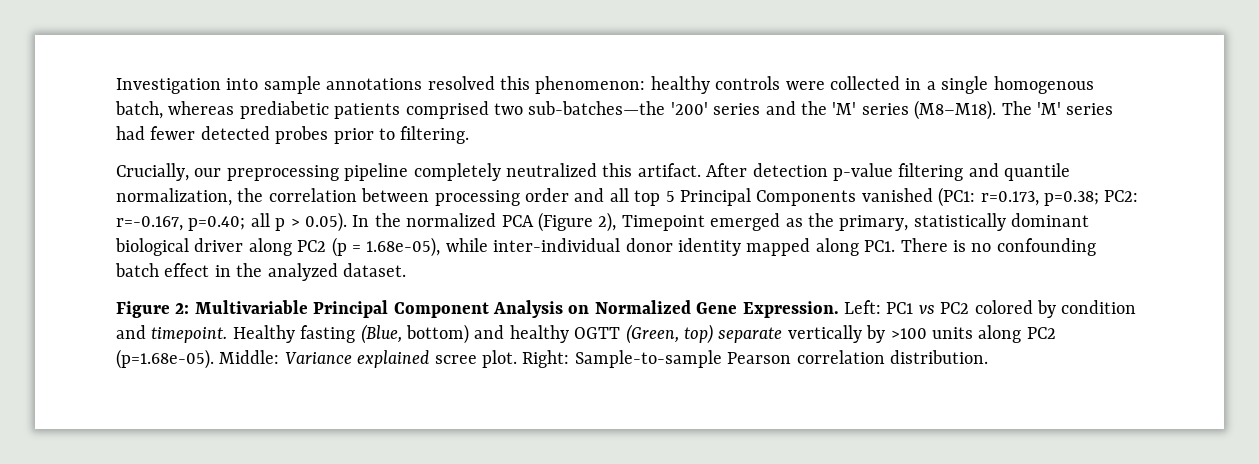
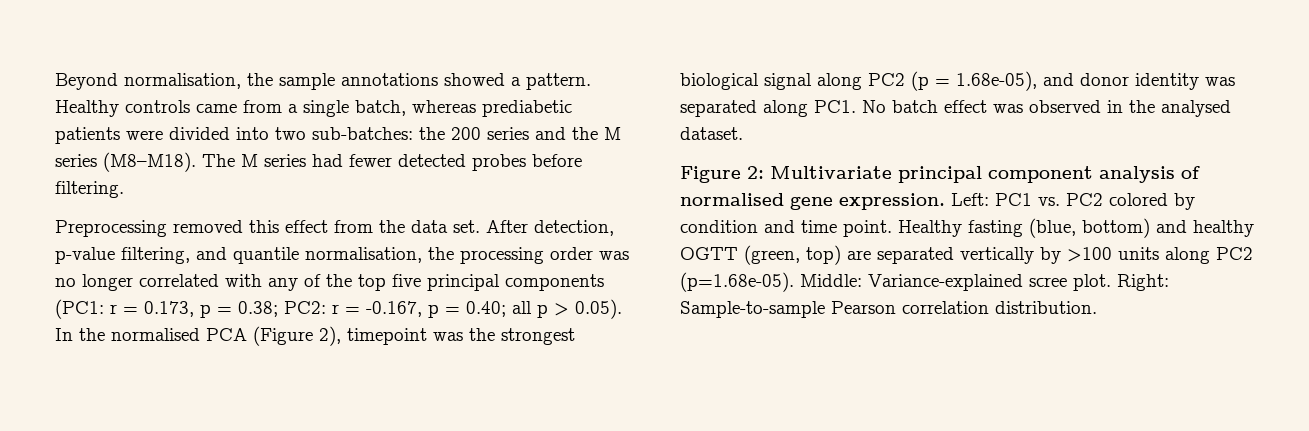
- Investigation into sample annotations resolved this phenomenon: healthy controls were collected in a single homogenous batch, whereas prediabetic patients comprised two sub-batches—the '200' series and the 'M' series (M8–M18).
+ Beyond normalisation, the sample annotations showed a pattern. Healthy controls came from a single batch, whereas prediabetic patients were divided into two sub-batches: the 200 series and the M series (M8–M18).
- The 'M' series had fewer detected probes prior to filtering.
+ The M series had fewer detected probes before filtering.
- Crucially, our preprocessing pipeline completely neutralized this artifact. After detection p-value filtering and quantile normalization, the correlation between processing order and all top 5 Principal Components vanished (PC1: r=0.173, p=0.38; PC2: r=-0.167, p=0.40; all p > 0.05). In the normalized PCA (Figure 2), Timepoint emerged as the primary, statistically dominant biological driver along PC2 (p = 1.68e-05), while inter-individual donor identity mapped along PC1. There is no confounding batch effect in the analyzed dataset.
+ Preprocessing removed this effect from the data set. After detection, p-value filtering, and quantile normalisation, the processing order was no longer correlated with any of the top five principal components (PC1: r = 0.173, p = 0.38; PC2: r = -0.167, p = 0.40; all p > 0.05). In the normalised PCA (Figure 2), timepoint was the strongest biological signal along PC2 (p = 1.68e-05), and donor identity was separated along PC1. No batch effect was observed in the analysed dataset.
- Figure 2: Multivariable Principal Component Analysis on Normalized Gene Expression.
+ Figure 2: Multivariate principal component analysis of normalised gene expression.
- Left: PC1 vs PC2 colored by condition and timepoint.
+ Left: PC1 vs. PC2 colored by condition and time point.
- Healthy fasting (Blue, bottom) and healthy OGTT (Green, top) separate vertically by >100 units along PC2 (p=1.68e-05). Middle: Variance explained scree plot.
+ Healthy fasting (blue, bottom) and healthy OGTT (green, top) are separated vertically by >100 units along PC2 (p=1.68e-05). Middle: Variance-explained scree plot.

